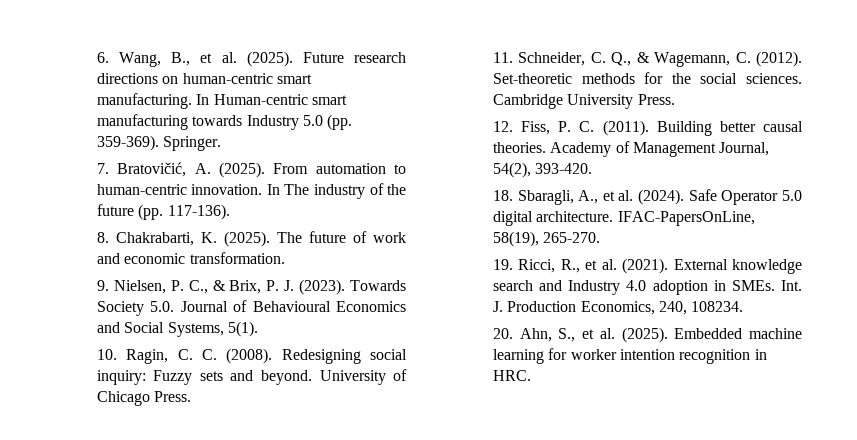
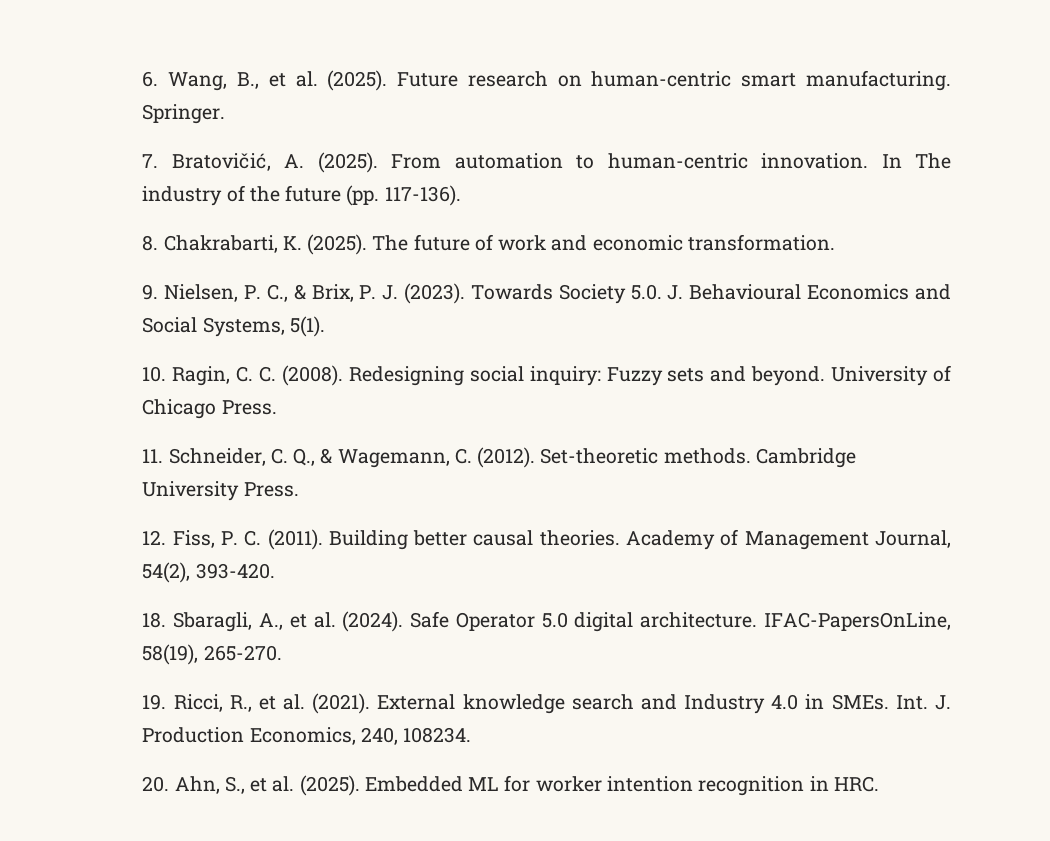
- Future research directions on human-centric smart manufacturing.
+ Future research on human-centric smart manufacturing.
- In Human-centric smart manufacturing towards Industry 5.0 (pp. 359-369).
- Towards Society 5.0. Journal of Behavioural Economics and Social Systems, 5(1).
+ Towards Society 5.0. J. Behavioural Economics and Social Systems, 5(1).
- Set-theoretic methods for the social sciences.
+ Set-theoretic methods.
- External knowledge search and Industry 4.0 adoption in SMEs.
+ External knowledge search and Industry 4.0 in SMEs.
- Embedded machine learning for worker intention recognition in HRC.
+ Embedded ML for worker intention recognition in HRC.

